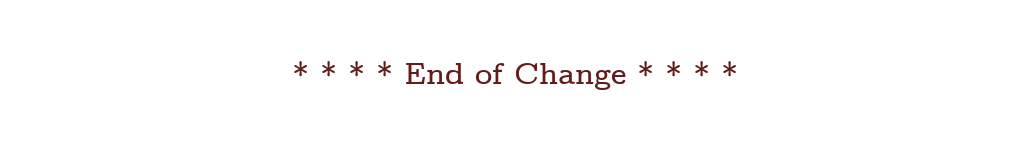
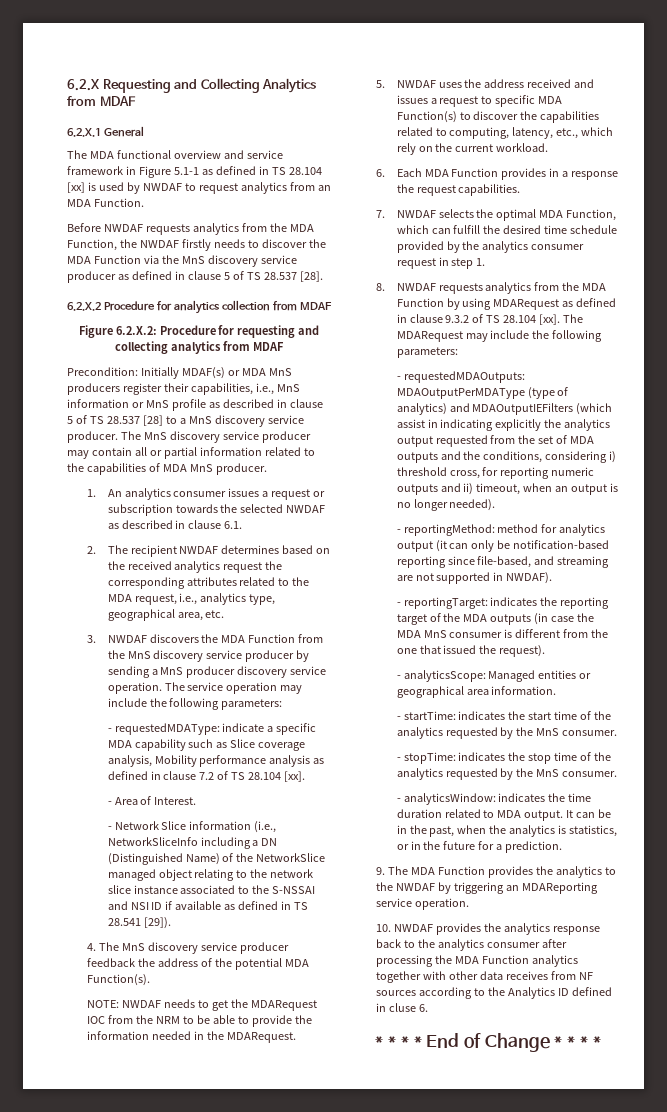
+ 6.2.X Requesting and Collecting Analytics from MDAF
+ 6.2.X.1 General
+ The MDA functional overview and service framework in Figure 5.1-1 as defined in TS 28.104 [xx] is used by NWDAF to request analytics from an MDA Function.
+ Before NWDAF requests analytics from the MDA Function, the NWDAF firstly needs to discover the MDA Function via the MnS discovery service producer as defined in clause 5 of TS 28.537 [28].
+ 6.2.X.2 Procedure for analytics collection from MDAF
+ Figure 6.2.X.2: Procedure for requesting and collecting analytics from MDAF
+ Precondition: Initially MDAF(s) or MDA MnS producers register their capabilities, i.e., MnS information or MnS profile as described in clause 5 of TS 28.537 [28] to a MnS discovery service producer. The MnS discovery service producer may contain all or partial information related to the capabilities of MDA MnS producer.
+ 1. An analytics consumer issues a request or subscription towards the selected NWDAF as described in clause 6.1.
+ 2. The recipient NWDAF determines based on the received analytics request the corresponding attributes related to the MDA request, i.e., analytics type, geographical area, etc.
+ 3. NWDAF discovers the MDA Function from the MnS discovery service producer by sending a MnS producer discovery service operation. The service operation may include the following parameters:
+ - requestedMDAType: indicate a specific MDA capability such as Slice coverage analysis, Mobility performance analysis as defined in clause 7.2 of TS 28.104 [xx].
+ - Area of Interest.
+ - Network Slice information (i.e., NetworkSliceInfo including a DN (Distinguished Name) of the NetworkSlice managed object relating to the network slice instance associated to the S-NSSAI and NSI ID if available as defined in TS 28.541 [29]).
+ 4. The MnS discovery service producer feedback the address of the potential MDA Function(s).
+ NOTE: NWDAF needs to get the MDARequest IOC from the NRM to be able to provide the information needed in the MDARequest.
+ 5. NWDAF uses the address received and issues a request to specific MDA Function(s) to discover the capabilities related to computing, latency, etc., which rely on the current workload.
+ 6. Each MDA Function provides in a response the request capabilities.
+ 7. NWDAF selects the optimal MDA Function, which can fulfill the desired time schedule provided by the analytics consumer request in step 1.
+ 8. NWDAF requests analytics from the MDA Function by using MDARequest as defined in clause 9.3.2 of TS 28.104 [xx]. The MDARequest may include the following parameters:
+ - requestedMDAOutputs: MDAOutputPerMDAType (type of analytics) and MDAOutputIEFilters (which assist in indicating explicitly the analytics output requested from the set of MDA outputs and the conditions, considering i) threshold cross, for reporting numeric outputs and ii) timeout, when an output is no longer needed).
+ - reportingMethod: method for analytics output (it can only be notification-based reporting since file-based, and streaming are not supported in NWDAF).
+ - reportingTarget: indicates the reporting target of the MDA outputs (in case the MDA MnS consumer is different from the one that issued the request).
+ - analyticsScope: Managed entities or geographical area information.
+ - startTime: indicates the start time of the analytics requested by the MnS consumer.
+ - stopTime: indicates the stop time of the analytics requested by the MnS consumer.
+ - analyticsWindow: indicates the time duration related to MDA output. It can be in the past, when the analytics is statistics, or in the future for a prediction.
+ 9. The MDA Function provides the analytics to the NWDAF by triggering an MDAReporting service operation.
+ 10. NWDAF provides the analytics response back to the analytics consumer after processing the MDA Function analytics together with other data receives from NF sources according to the Analytics ID defined in cluse 6.

